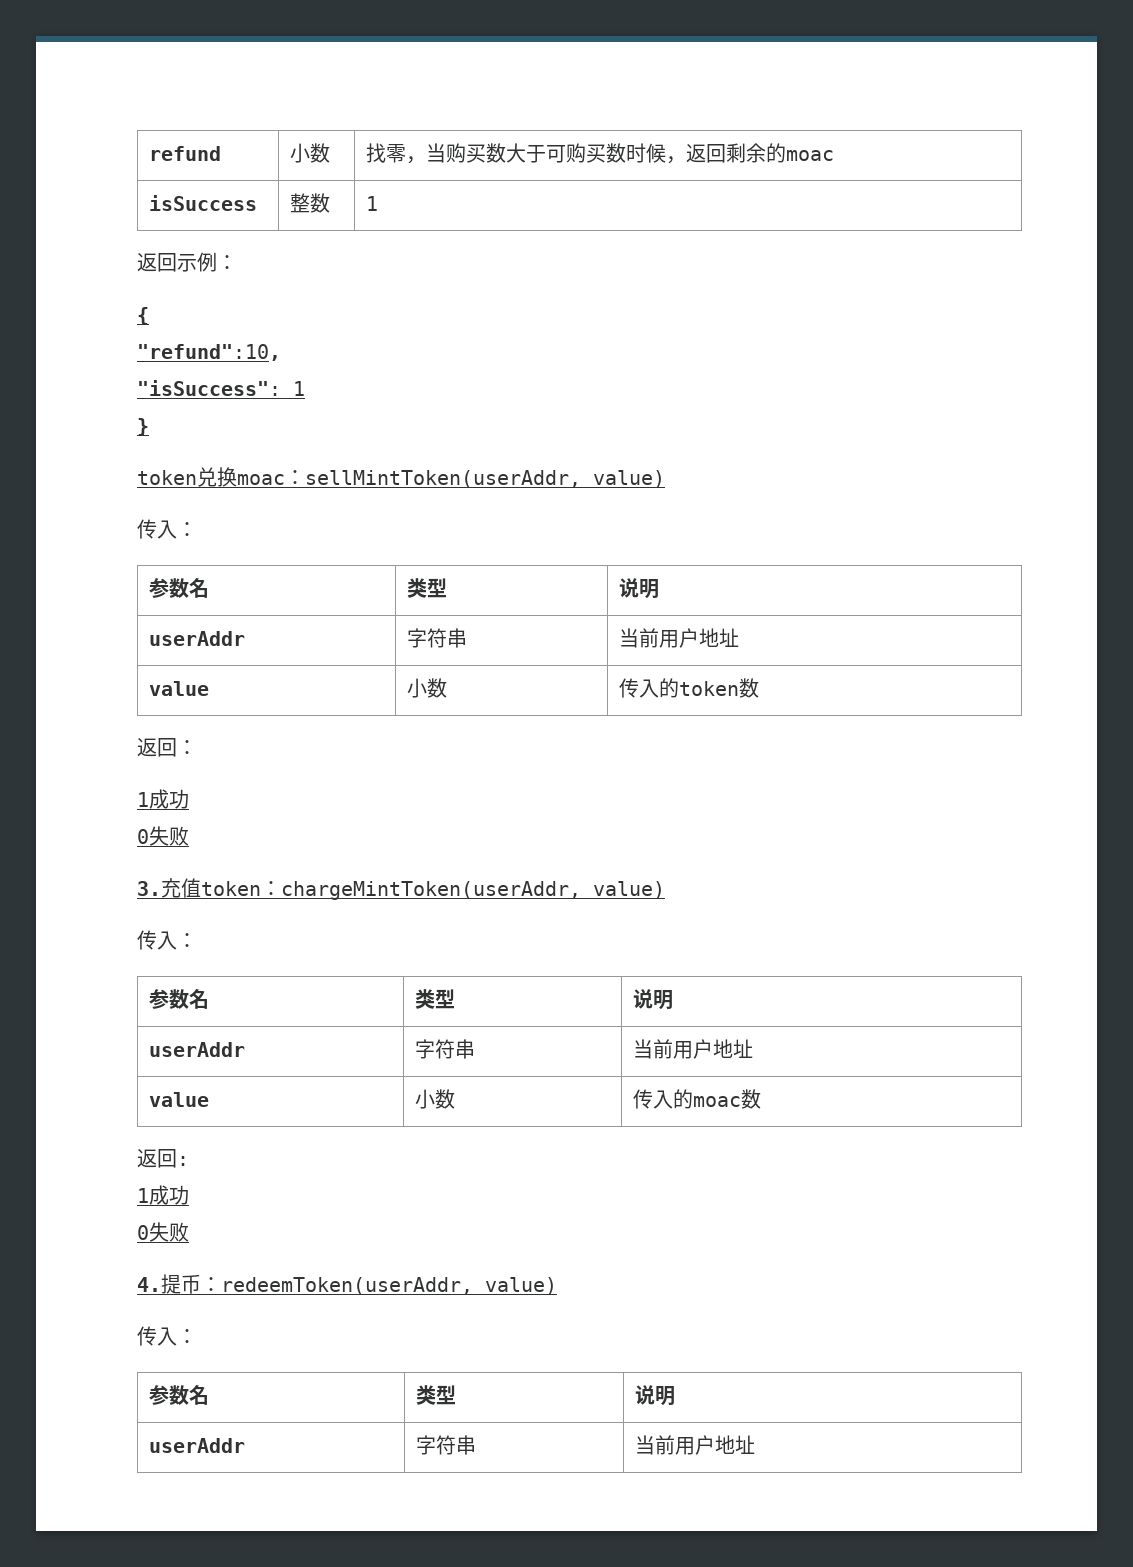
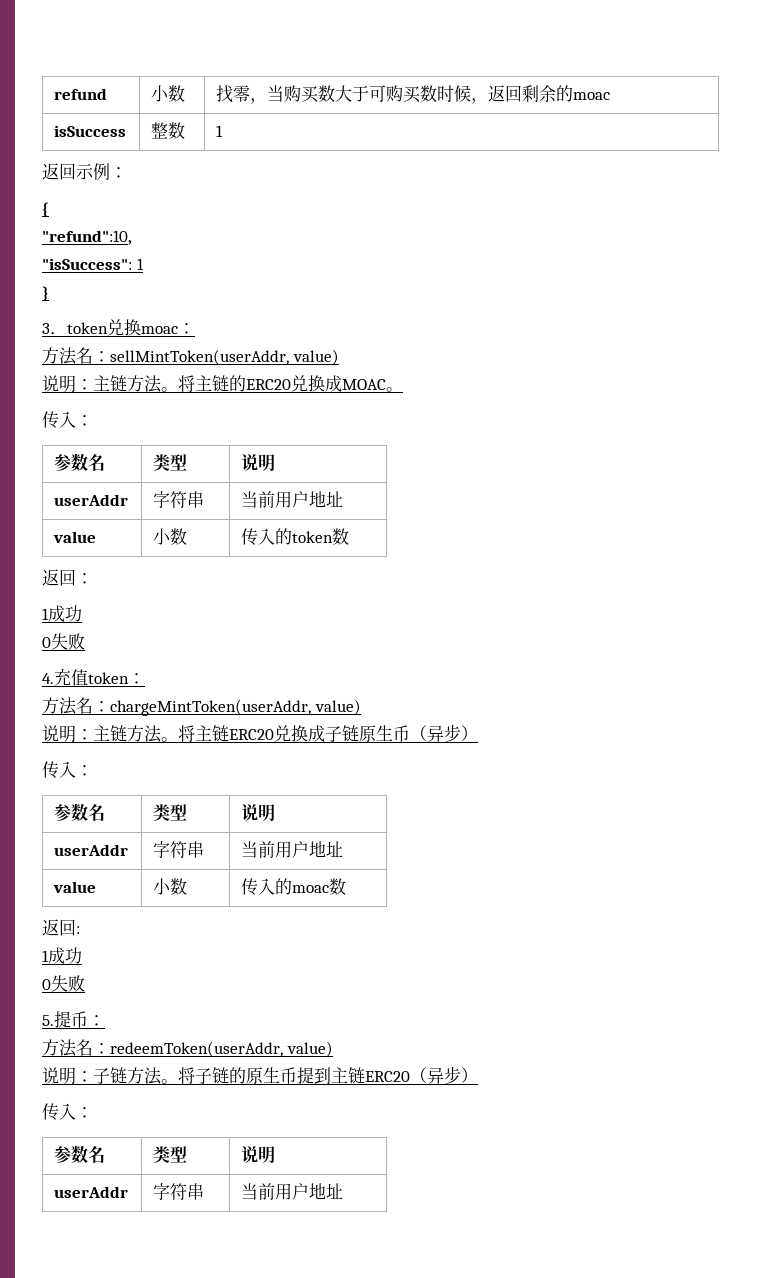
- token兑换moac：sellMintToken(userAddr, value)
+ 3．token兑换moac：
+ 方法名：sellMintToken(userAddr, value)
+ 说明：主链方法。将主链的ERC20兑换成MOAC。
- 3.充值token：chargeMintToken(userAddr, value)
+ 4.充值token：
+ 方法名：chargeMintToken(userAddr, value)
+ 说明：主链方法。将主链ERC20兑换成子链原生币（异步）
- 4.提币：redeemToken(userAddr, value)
+ 5.提币：
+ 方法名：redeemToken(userAddr, value)
+ 说明：子链方法。将子链的原生币提到主链ERC20（异步）

